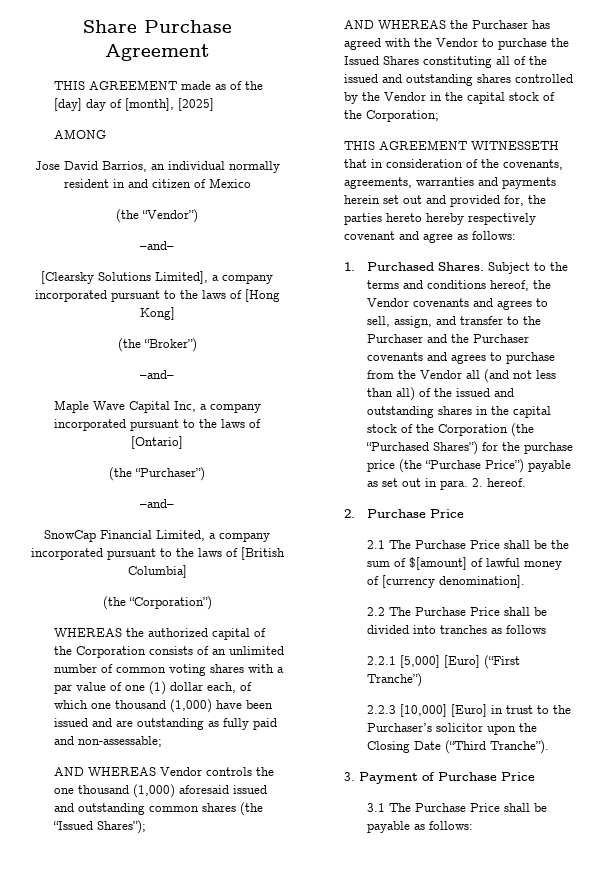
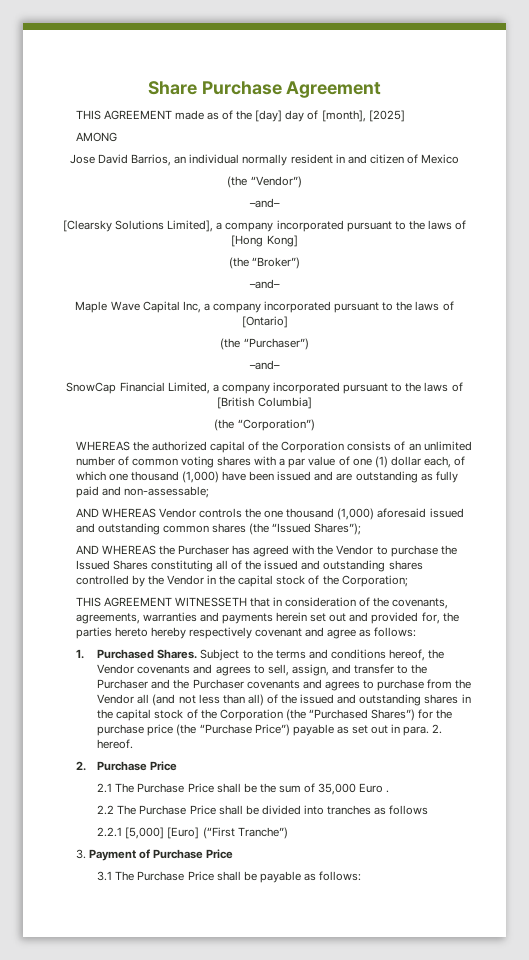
- 2.1 The Purchase Price shall be the sum of $[amount] of lawful money of [currency denomination].
+ 2.1 The Purchase Price shall be the sum of 35,000 Euro .
- 2.2.3 [10,000] [Euro] in trust to the Purchaser’s solicitor upon the Closing Date (“Third Tranche”).

